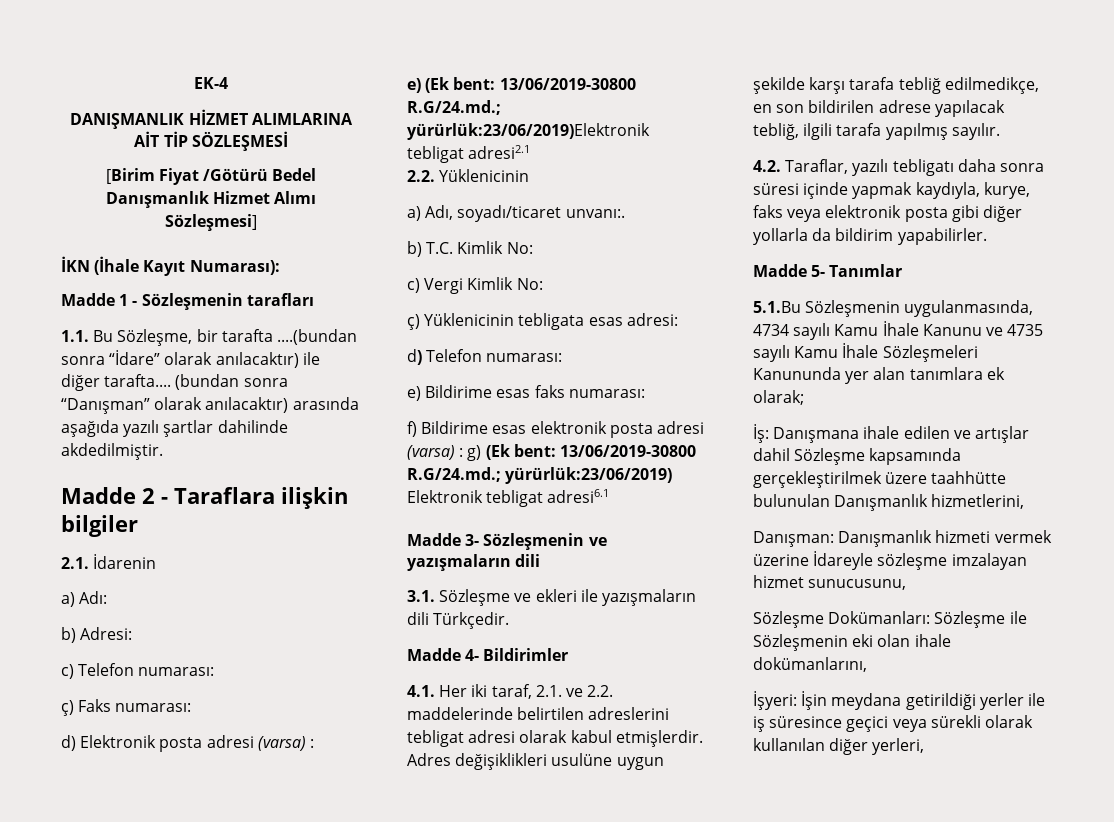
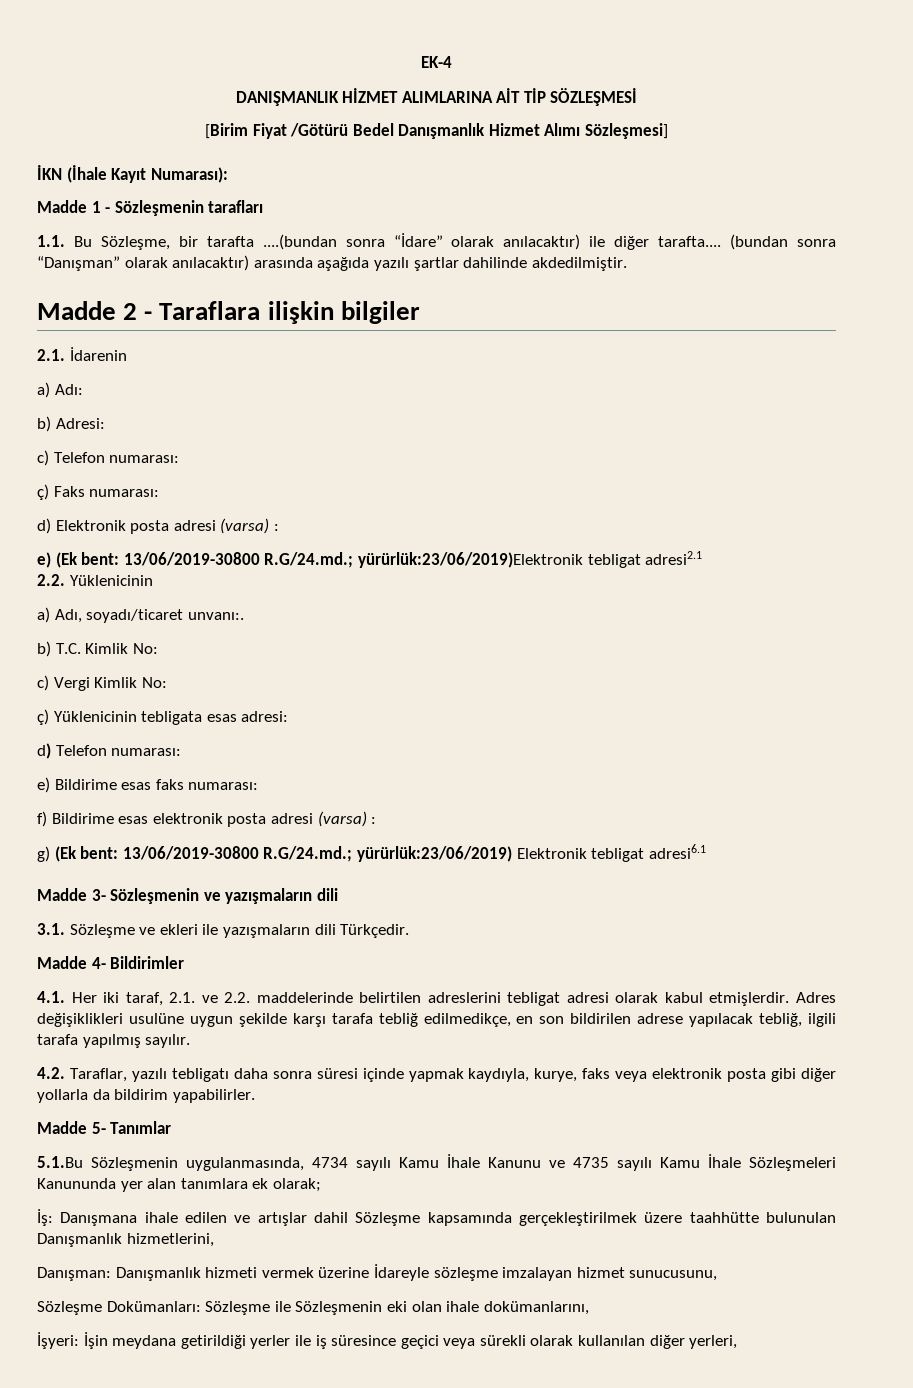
- f) Bildirime esas elektronik posta adresi (varsa) : g) (Ek bent: 13/06/2019-30800 R.G/24.md.; yürürlük:23/06/2019) Elektronik tebligat adresi6.1
+ f) Bildirime esas elektronik posta adresi (varsa) :
+ g) (Ek bent: 13/06/2019-30800 R.G/24.md.; yürürlük:23/06/2019) Elektronik tebligat adresi6.1

